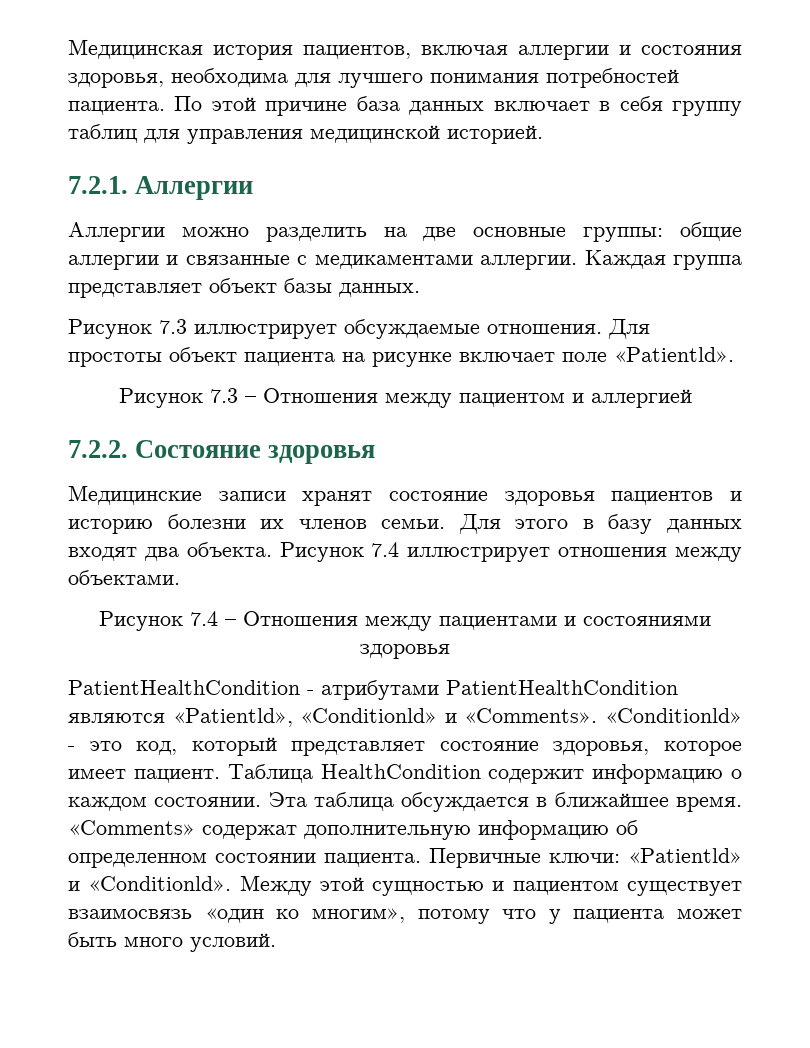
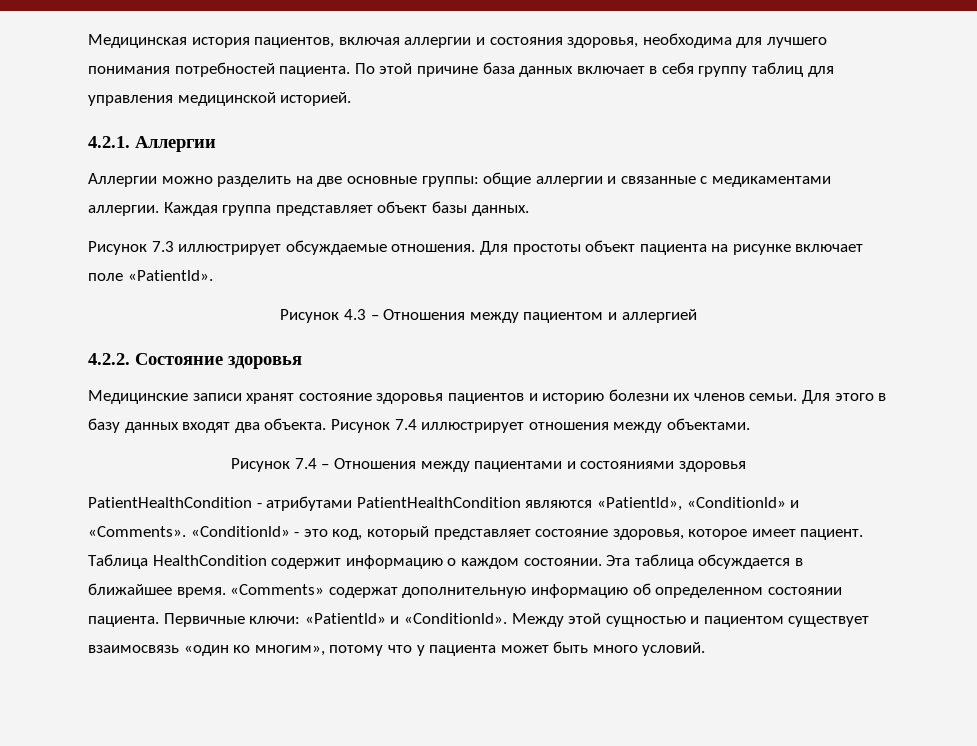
- 7.2.1. Аллергии
+ 4.2.1. Аллергии
- Рисунок 7.3 – Отношения между пациентом и аллергией
+ Рисунок 4.3 – Отношения между пациентом и аллергией
- 7.2.2. Состояние здоровья
+ 4.2.2. Состояние здоровья

